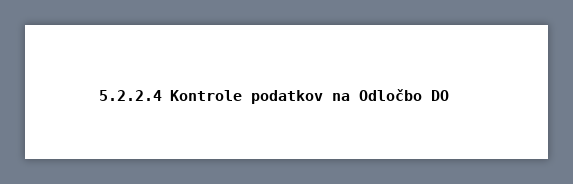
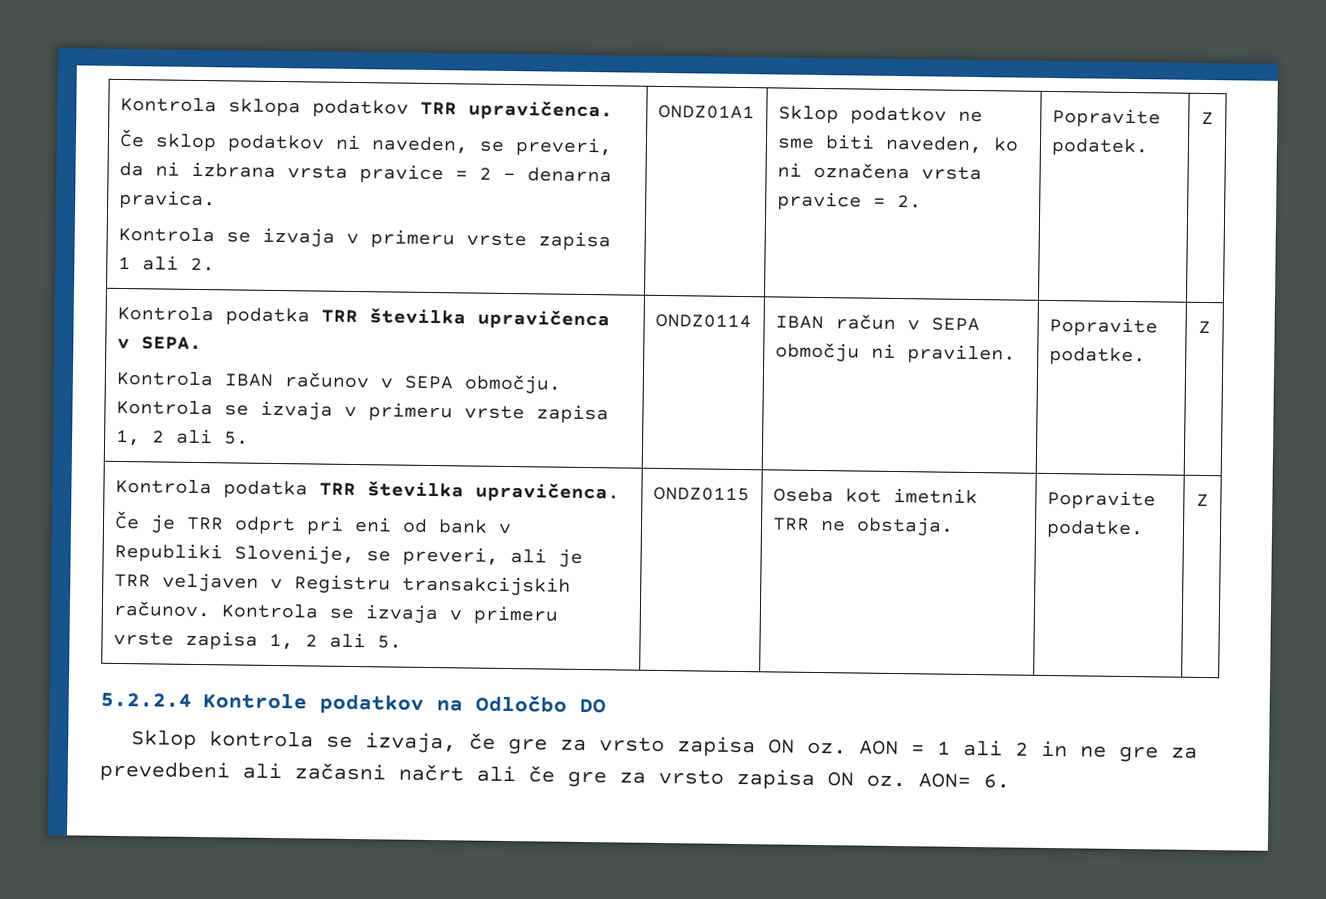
+ Kontrola sklopa podatkov TRR upravičenca.
+ Če sklop podatkov ni naveden, se preveri, da ni izbrana vrsta pravice = 2 – denarna pravica.
+ Kontrola se izvaja v primeru vrste zapisa 1 ali 2. | ONDZ01A1 | Sklop podatkov ne sme biti naveden, ko ni označena vrsta pravice = 2. | Popravite podatek. | Z
+ Kontrola podatka TRR številka upravičenca v SEPA.
+ Kontrola IBAN računov v SEPA območju. Kontrola se izvaja v primeru vrste zapisa 1, 2 ali 5. | ONDZ0114 | IBAN račun v SEPA območju ni pravilen. | Popravite podatke. | Z
+ Kontrola podatka TRR številka upravičenca.
+ Če je TRR odprt pri eni od bank v Republiki Slovenije, se preveri, ali je TRR veljaven v Registru transakcijskih računov. Kontrola se izvaja v primeru vrste zapisa 1, 2 ali 5. | ONDZ0115 | Oseba kot imetnik TRR ne obstaja. | Popravite podatke. | Z
+ Sklop kontrola se izvaja, če gre za vrsto zapisa ON oz. AON = 1 ali 2 in ne gre za prevedbeni ali začasni načrt ali če gre za vrsto zapisa ON oz. AON= 6.

